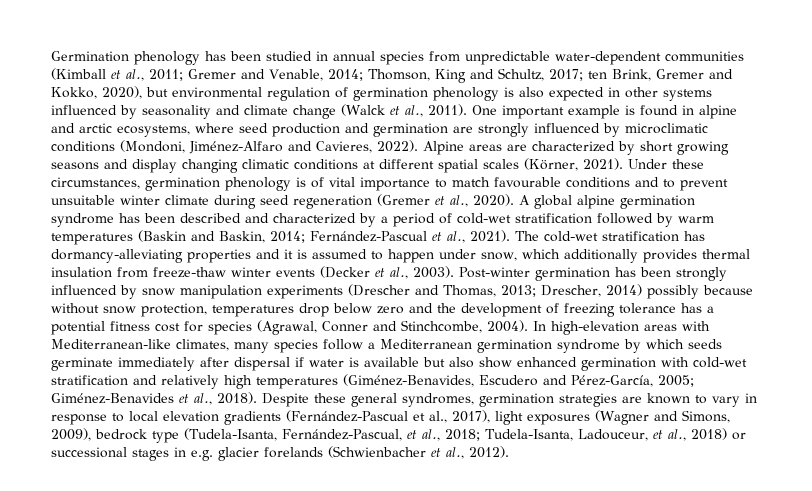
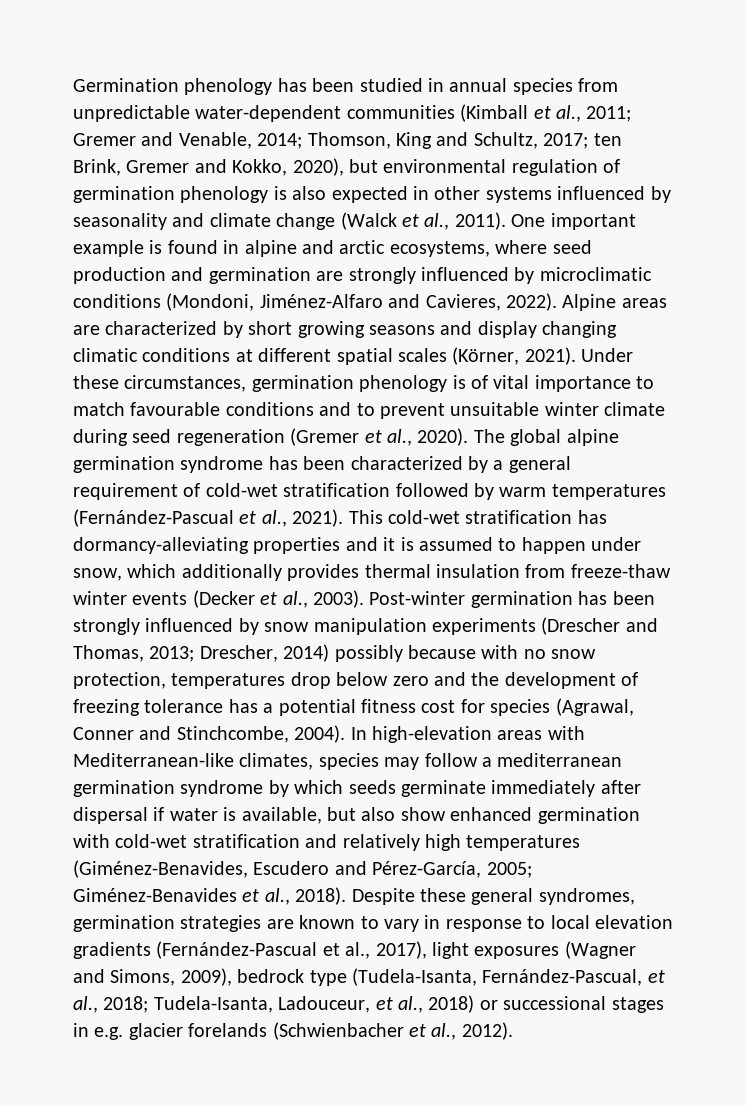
- A global alpine germination syndrome has been described and characterized by a period of cold-wet stratification followed by warm temperatures (Baskin and Baskin, 2014; Fernández-Pascual et al., 2021).
+ The global alpine germination syndrome has been characterized by a general requirement of cold-wet stratification followed by warm temperatures (Fernández-Pascual et al., 2021).
- The cold-wet stratification has dormancy-alleviating properties and it is assumed to happen under snow, which additionally provides thermal insulation from freeze-thaw winter events (Decker et al., 2003).
+ This cold-wet stratification has dormancy-alleviating properties and it is assumed to happen under snow, which additionally provides thermal insulation from freeze-thaw winter events (Decker et al., 2003).
- Post-winter germination has been strongly influenced by snow manipulation experiments (Drescher and Thomas, 2013; Drescher, 2014) possibly because without snow protection, temperatures drop below zero and the development of freezing tolerance has a potential fitness cost for species (Agrawal, Conner and Stinchcombe, 2004).
+ Post-winter germination has been strongly influenced by snow manipulation experiments (Drescher and Thomas, 2013; Drescher, 2014) possibly because with no snow protection, temperatures drop below zero and the development of freezing tolerance has a potential fitness cost for species (Agrawal, Conner and Stinchcombe, 2004).
- In high-elevation areas with Mediterranean-like climates, many species follow a Mediterranean germination syndrome by which seeds germinate immediately after dispersal if water is available but also show enhanced germination with cold-wet stratification and relatively high temperatures (Giménez-Benavides, Escudero and Pérez-García, 2005; Giménez-Benavides et al., 2018).
+ In high-elevation areas with Mediterranean-like climates, species may follow a mediterranean germination syndrome by which seeds germinate immediately after dispersal if water is available, but also show enhanced germination with cold-wet stratification and relatively high temperatures (Giménez-Benavides, Escudero and Pérez-García, 2005; Giménez-Benavides et al., 2018).

